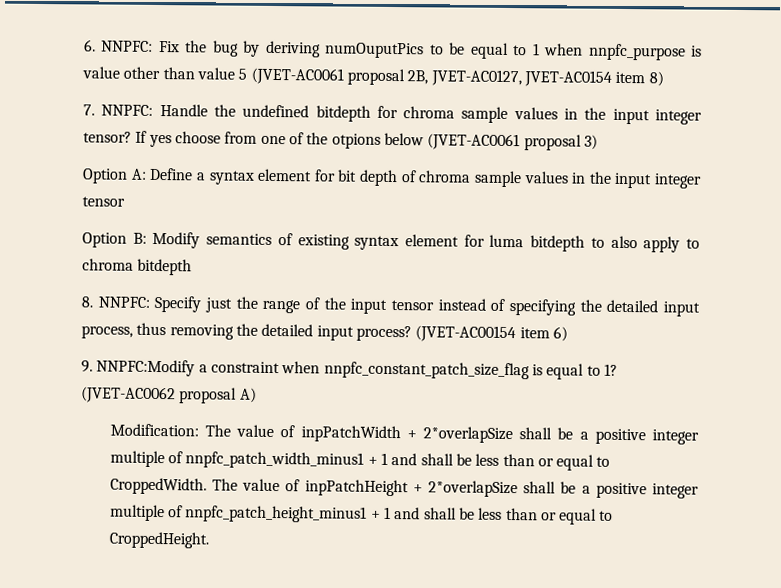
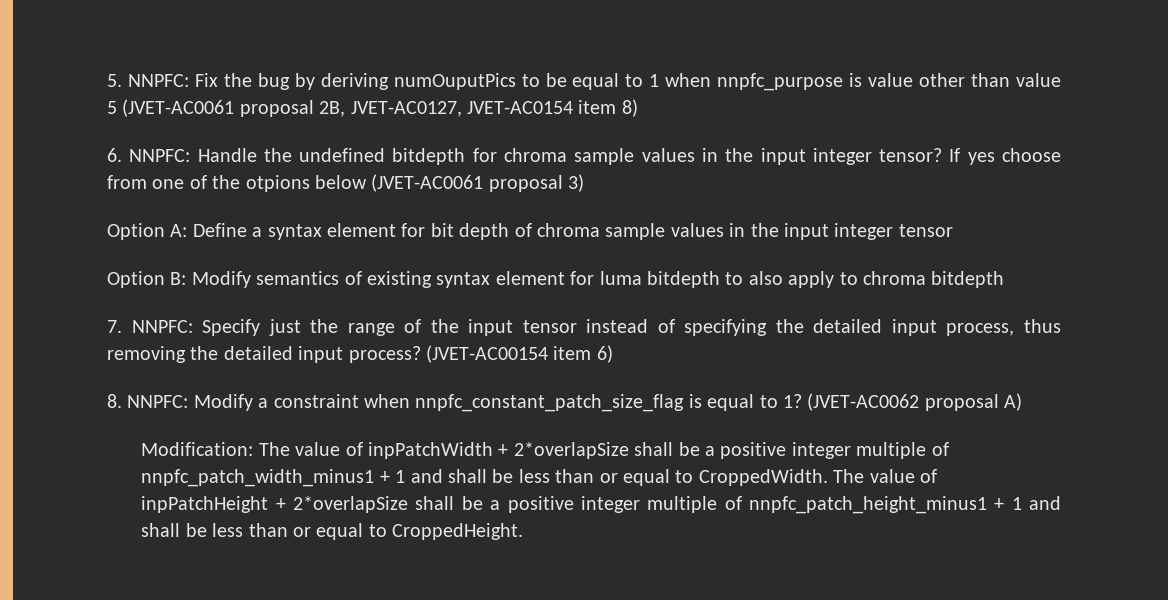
- 6. NNPFC: Fix the bug by deriving numOuputPics to be equal to 1 when nnpfc_purpose is value other than value 5 (JVET-AC0061 proposal 2B, JVET-AC0127, JVET-AC0154 item 8)
+ 5. NNPFC: Fix the bug by deriving numOuputPics to be equal to 1 when nnpfc_purpose is value other than value 5 (JVET-AC0061 proposal 2B, JVET-AC0127, JVET-AC0154 item 8)
- 7. NNPFC: Handle the undefined bitdepth for chroma sample values in the input integer tensor?
+ 6. NNPFC: Handle the undefined bitdepth for chroma sample values in the input integer tensor?
- 8. NNPFC: Specify just the range of the input tensor instead of specifying the detailed input process, thus removing the detailed input process?
+ 7. NNPFC: Specify just the range of the input tensor instead of specifying the detailed input process, thus removing the detailed input process?
- 9. NNPFC:Modify a constraint when nnpfc_constant_patch_size_flag is equal to 1?
+ 8. NNPFC: Modify a constraint when nnpfc_constant_patch_size_flag is equal to 1?

